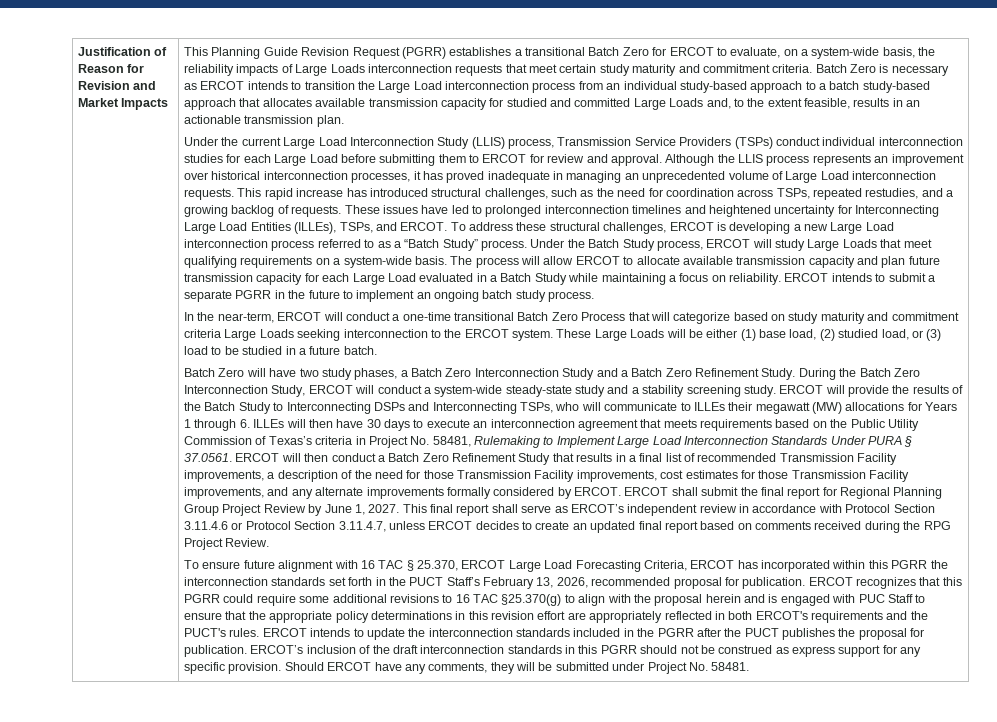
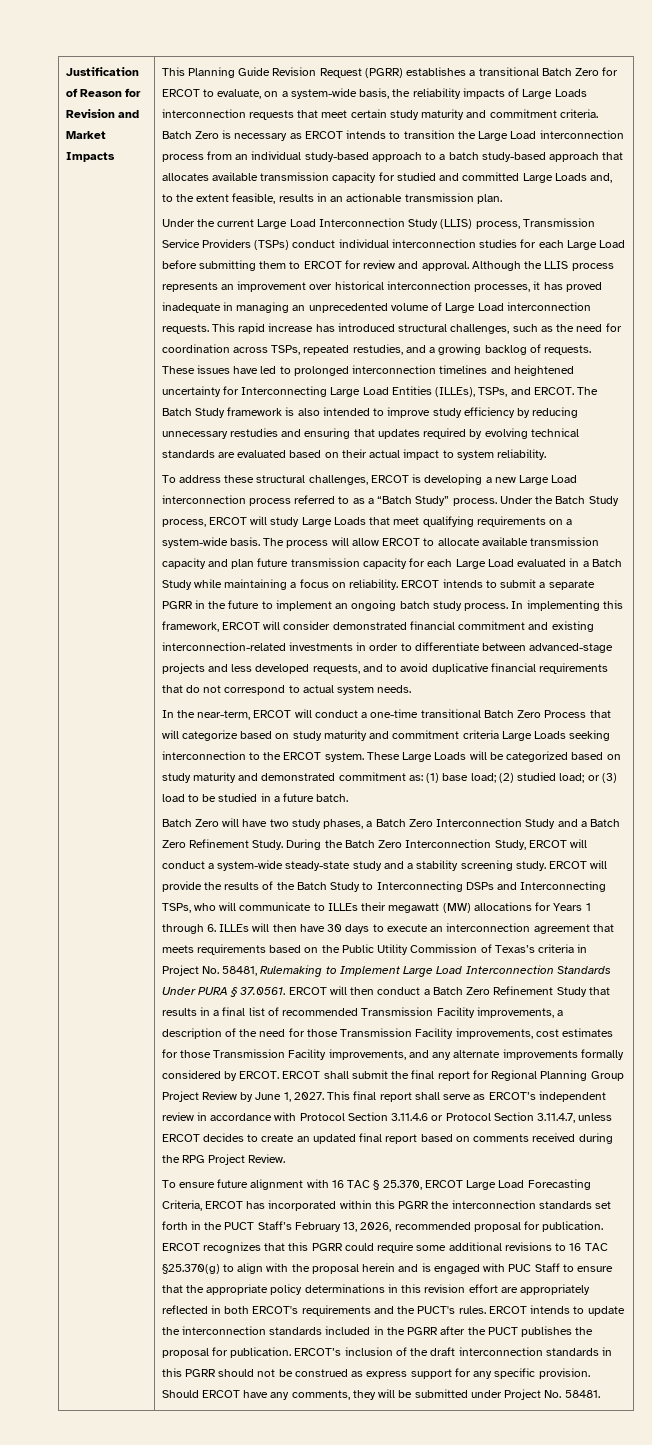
- These issues have led to prolonged interconnection timelines and heightened uncertainty for Interconnecting Large Load Entities (ILLEs), TSPs, and ERCOT. To address these structural challenges, ERCOT is developing a new Large Load interconnection process referred to as a “Batch Study” process.
+ These issues have led to prolonged interconnection timelines and heightened uncertainty for Interconnecting Large Load Entities (ILLEs), TSPs, and ERCOT. The Batch Study framework is also intended to improve study efficiency by reducing unnecessary restudies and ensuring that updates required by evolving technical standards are evaluated based on their actual impact to system reliability.
+ To address these structural challenges, ERCOT is developing a new Large Load interconnection process referred to as a “Batch Study” process.
+ In implementing this framework, ERCOT will consider demonstrated financial commitment and existing interconnection-related investments in order to differentiate between advanced-stage projects and less developed requests, and to avoid duplicative financial requirements that do not correspond to actual system needs.
- These Large Loads will be either (1) base load, (2) studied load, or (3) load to be studied in a future batch.
+ These Large Loads will be categorized based on study maturity and demonstrated commitment as: (1) base load; (2) studied load; or (3) load to be studied in a future batch.

